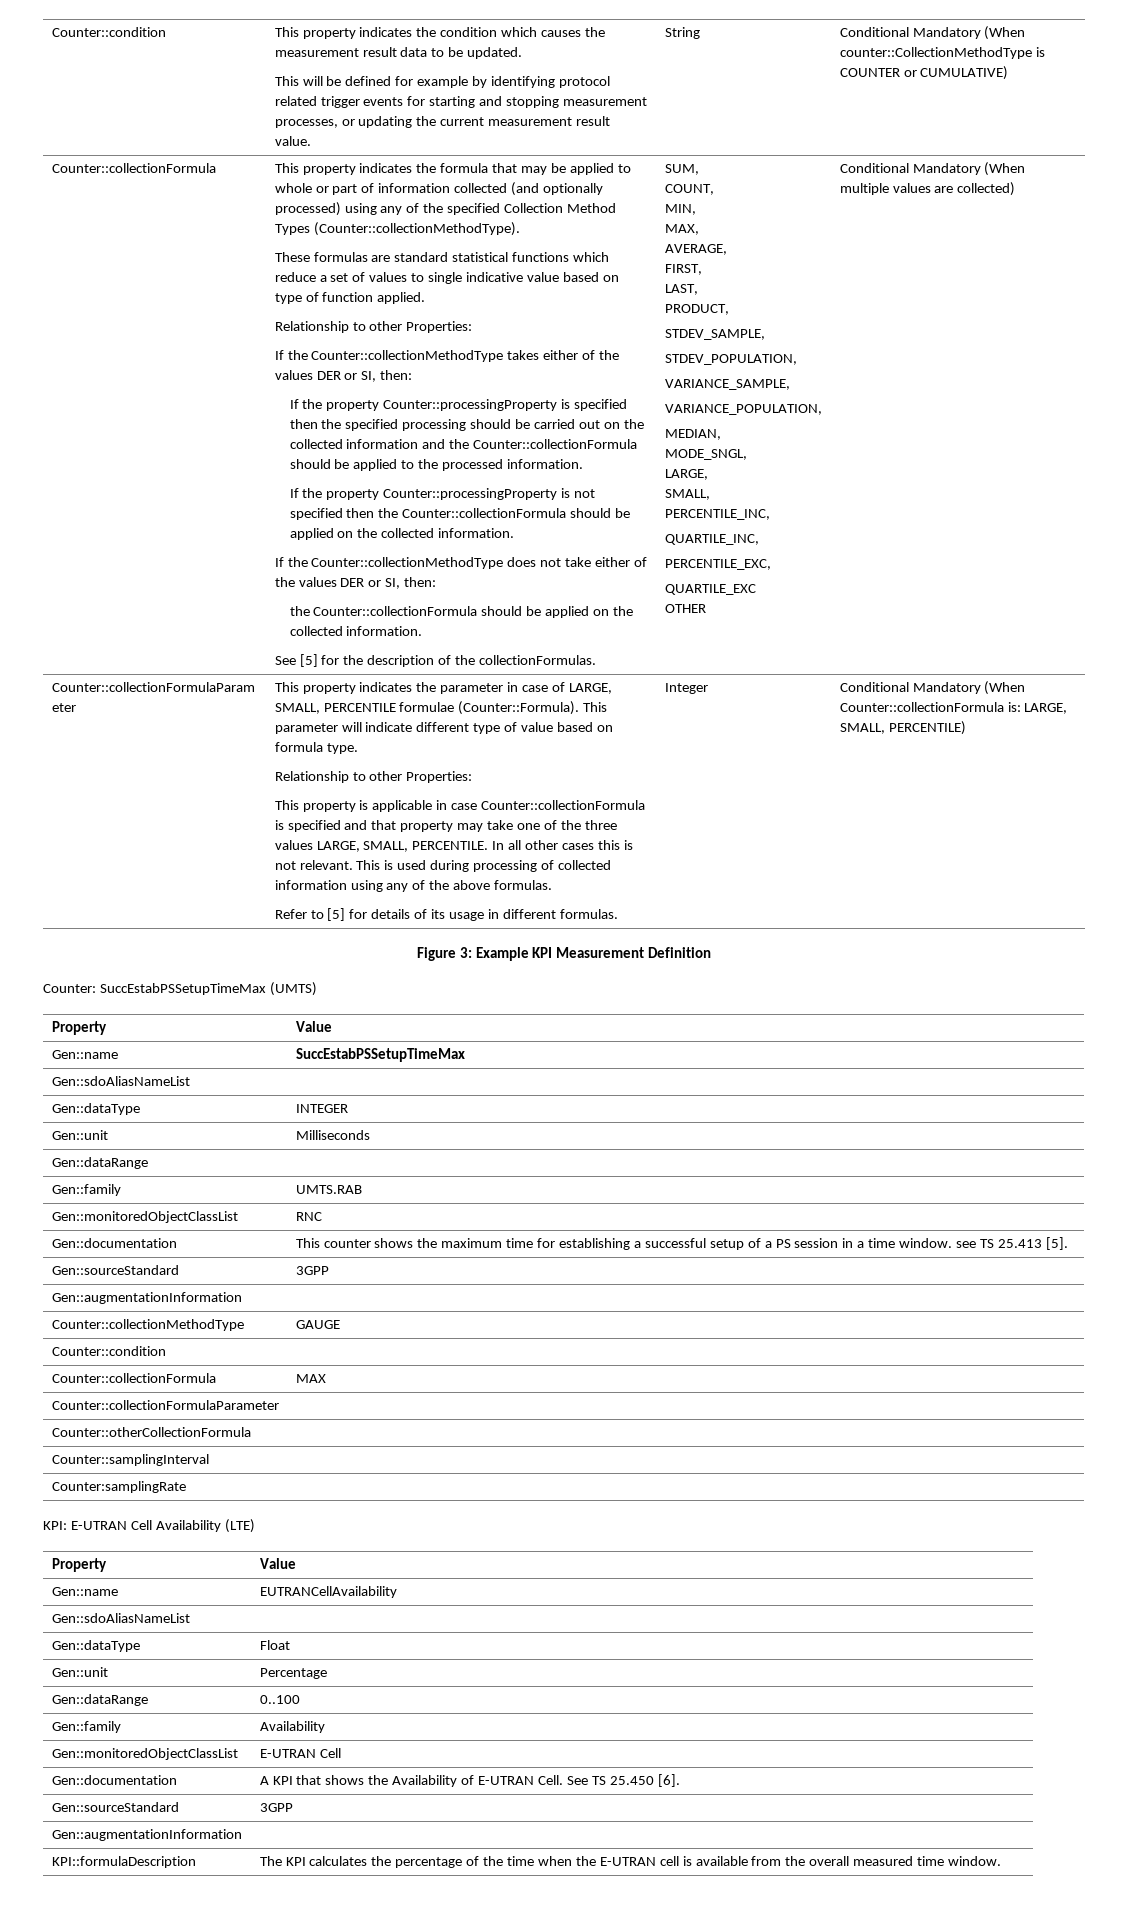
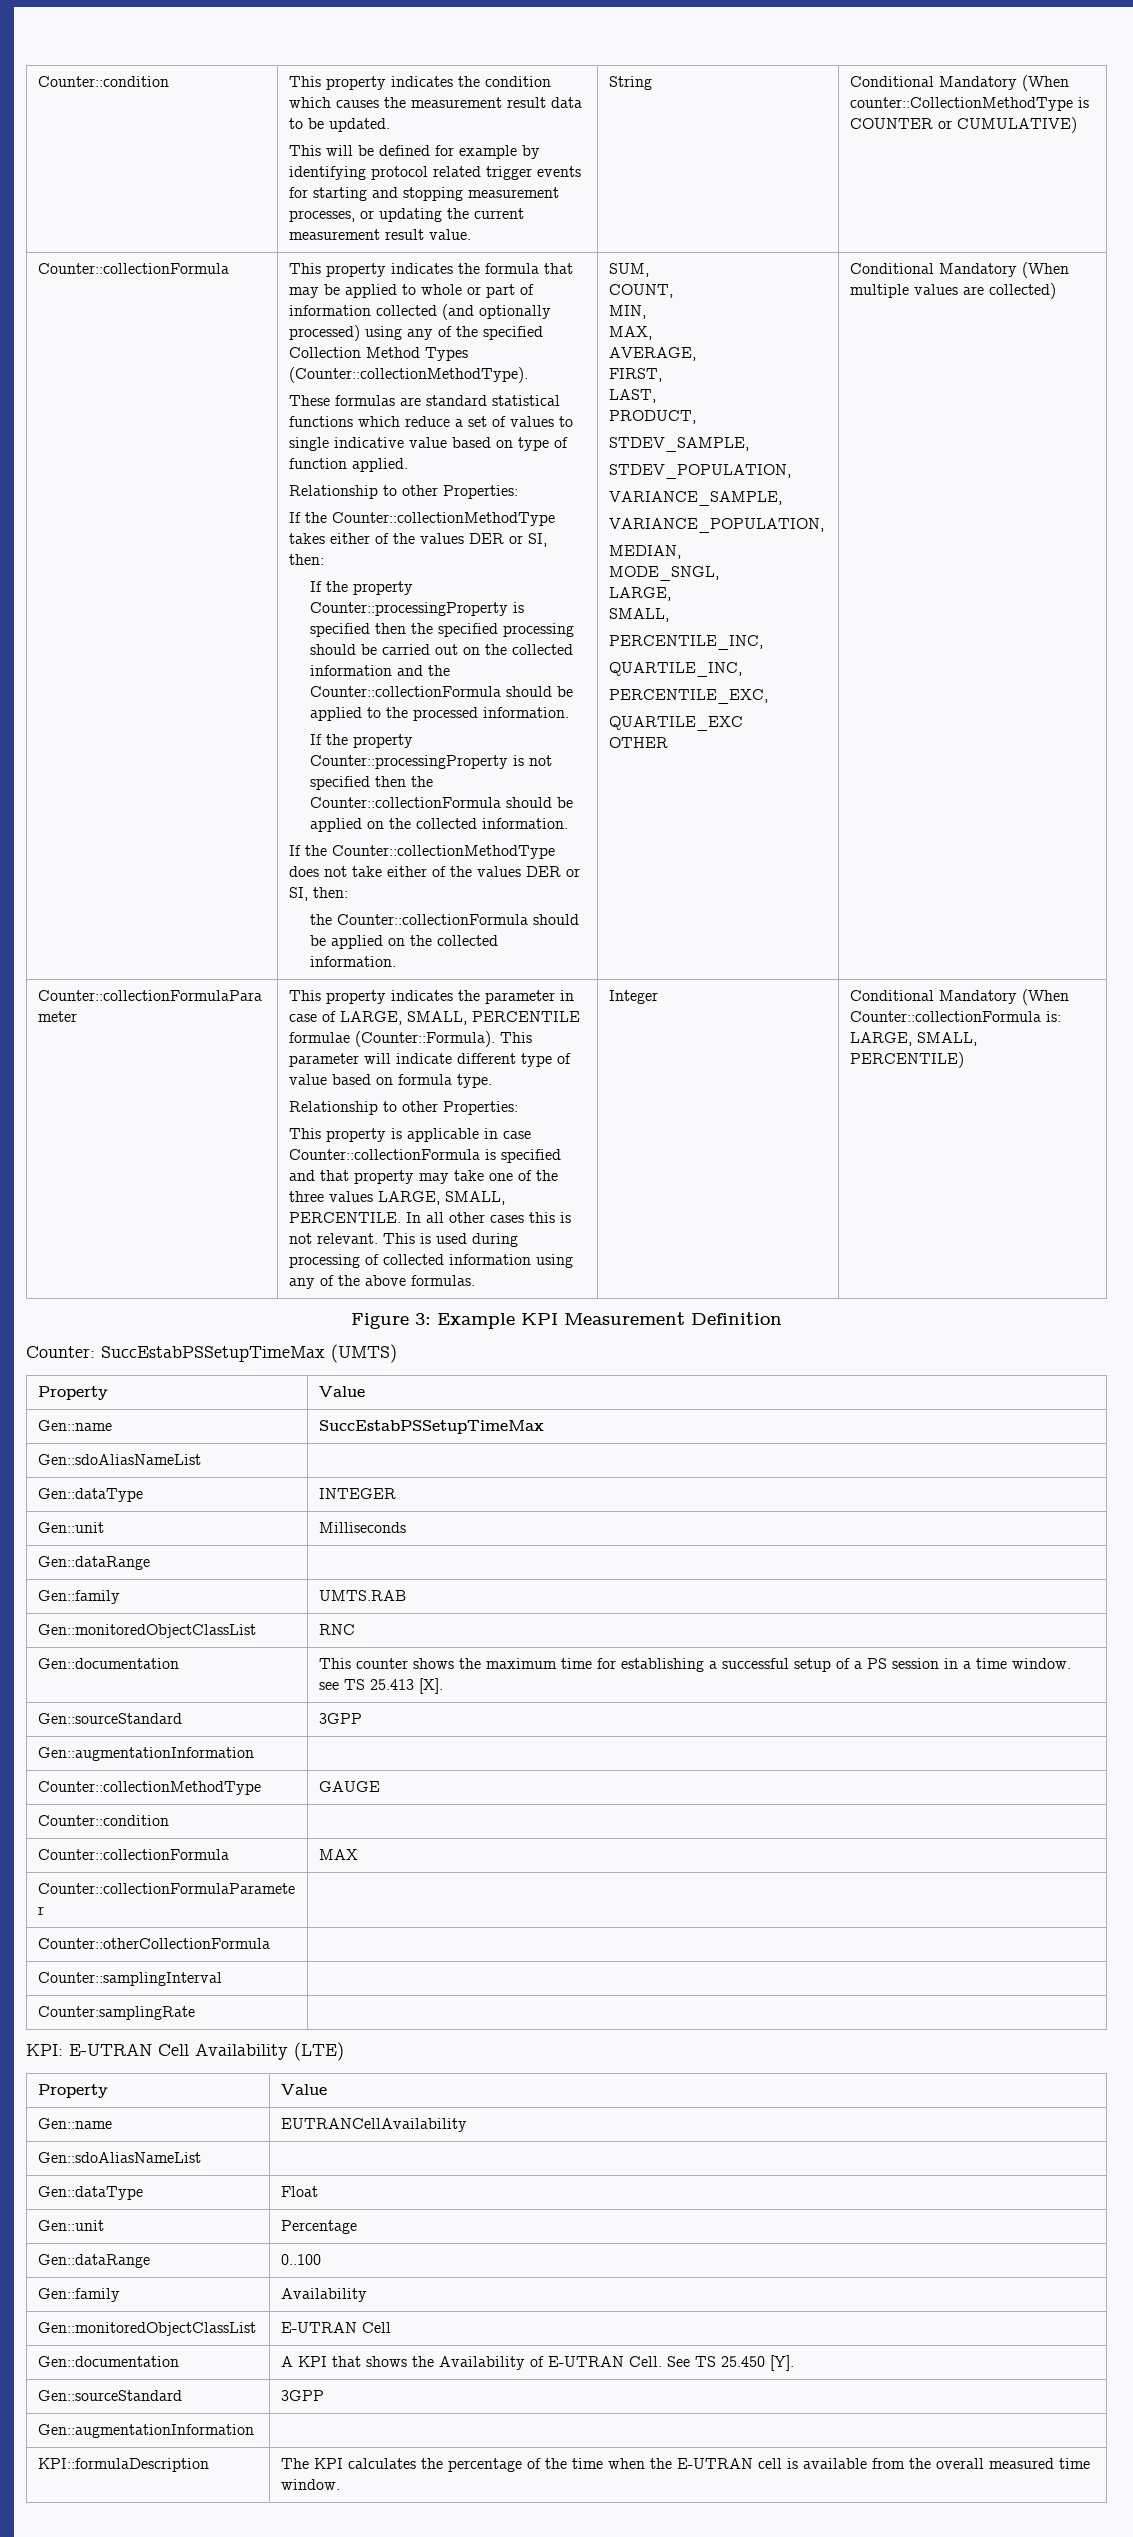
- See [5] for the description of the collectionFormulas.
- Refer to [5] for details of its usage in different formulas.
- Gen::documentation | This counter shows the maximum time for establishing a successful setup of a PS session in a time window. see TS 25.413 [5].
+ Gen::documentation | This counter shows the maximum time for establishing a successful setup of a PS session in a time window. see TS 25.413 [X].
- Gen::documentation | A KPI that shows the Availability of E-UTRAN Cell. See TS 25.450 [6].
+ Gen::documentation | A KPI that shows the Availability of E-UTRAN Cell. See TS 25.450 [Y].

